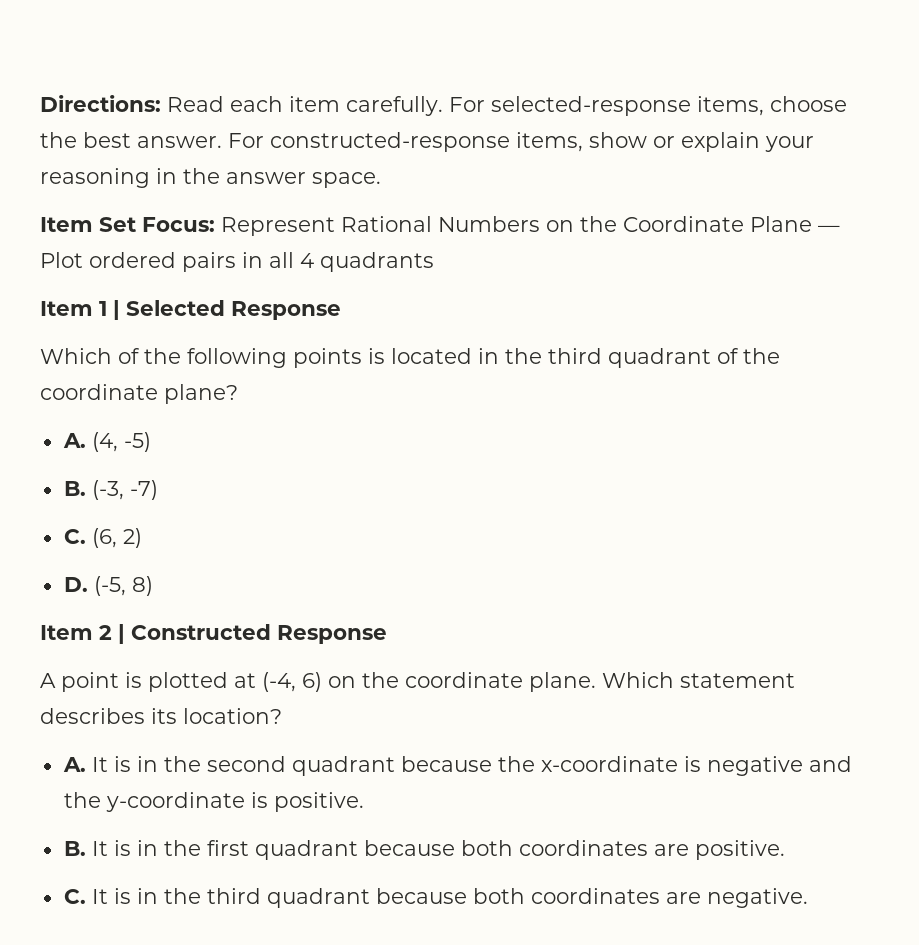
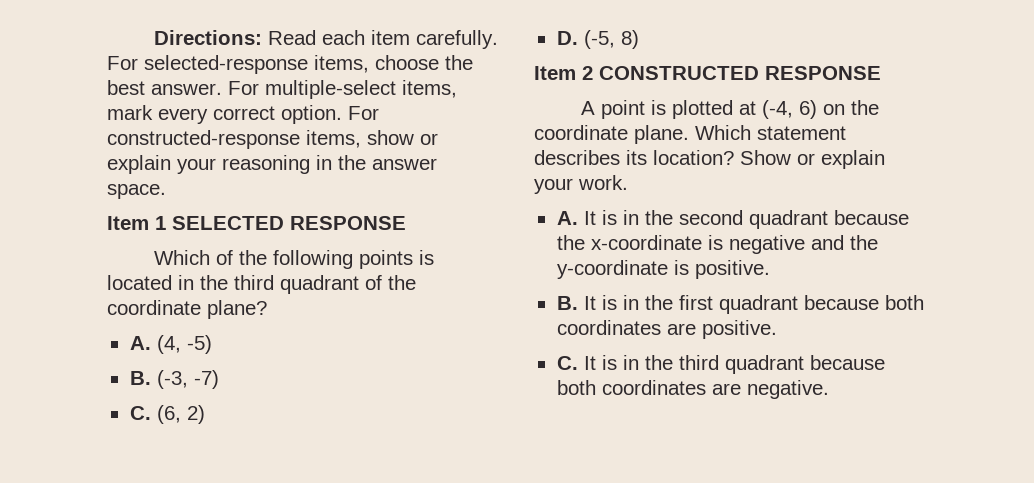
- For constructed-response items, show or explain your reasoning in the answer space.
+ For multiple-select items, mark every correct option. For constructed-response items, show or explain your reasoning in the answer space.
- Item Set Focus: Represent Rational Numbers on the Coordinate Plane — Plot ordered pairs in all 4 quadrants
- Item 1 | Selected Response
+ Item 1 SELECTED RESPONSE
- Item 2 | Constructed Response
+ Item 2 CONSTRUCTED RESPONSE
+ Show or explain your work.

